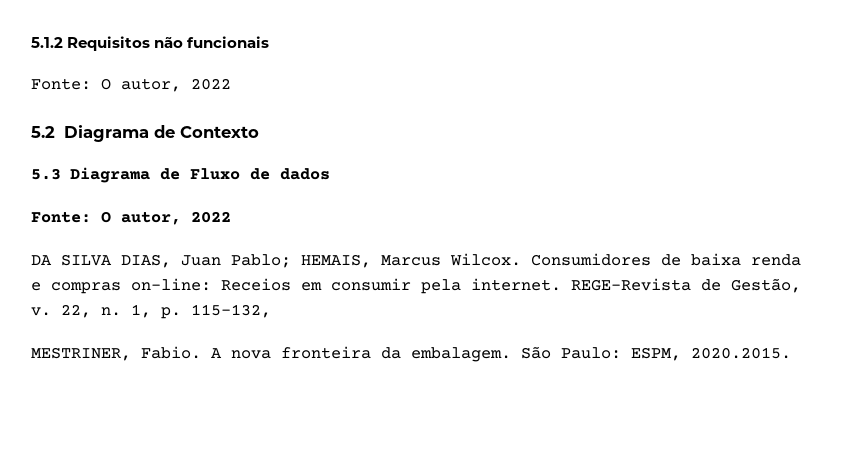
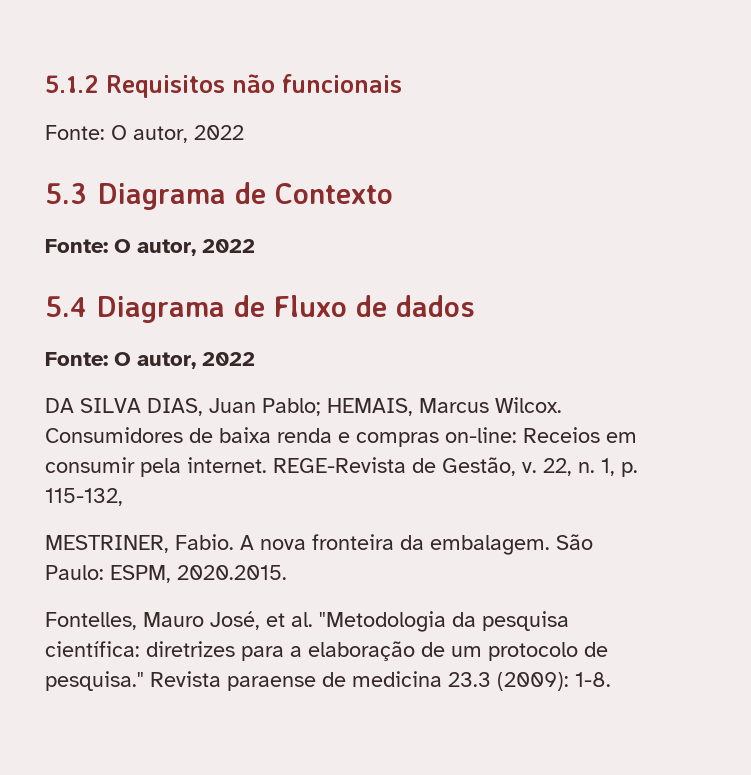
- 5.2 Diagrama de Contexto
- 5.3 Diagrama de Fluxo de dados
+ 5.3 Diagrama de Contexto
+ Fonte: O autor, 2022
+ 5.4 Diagrama de Fluxo de dados
+ Fontelles, Mauro José, et al. "Metodologia da pesquisa científica: diretrizes para a elaboração de um protocolo de pesquisa." Revista paraense de medicina 23.3 (2009): 1-8.

